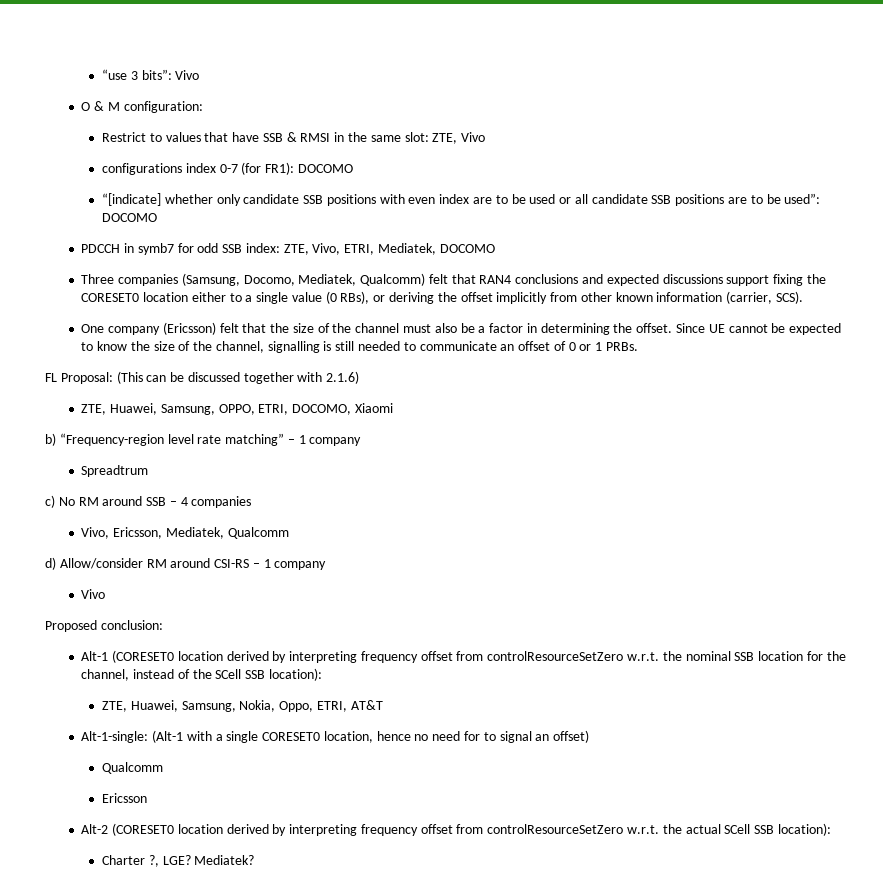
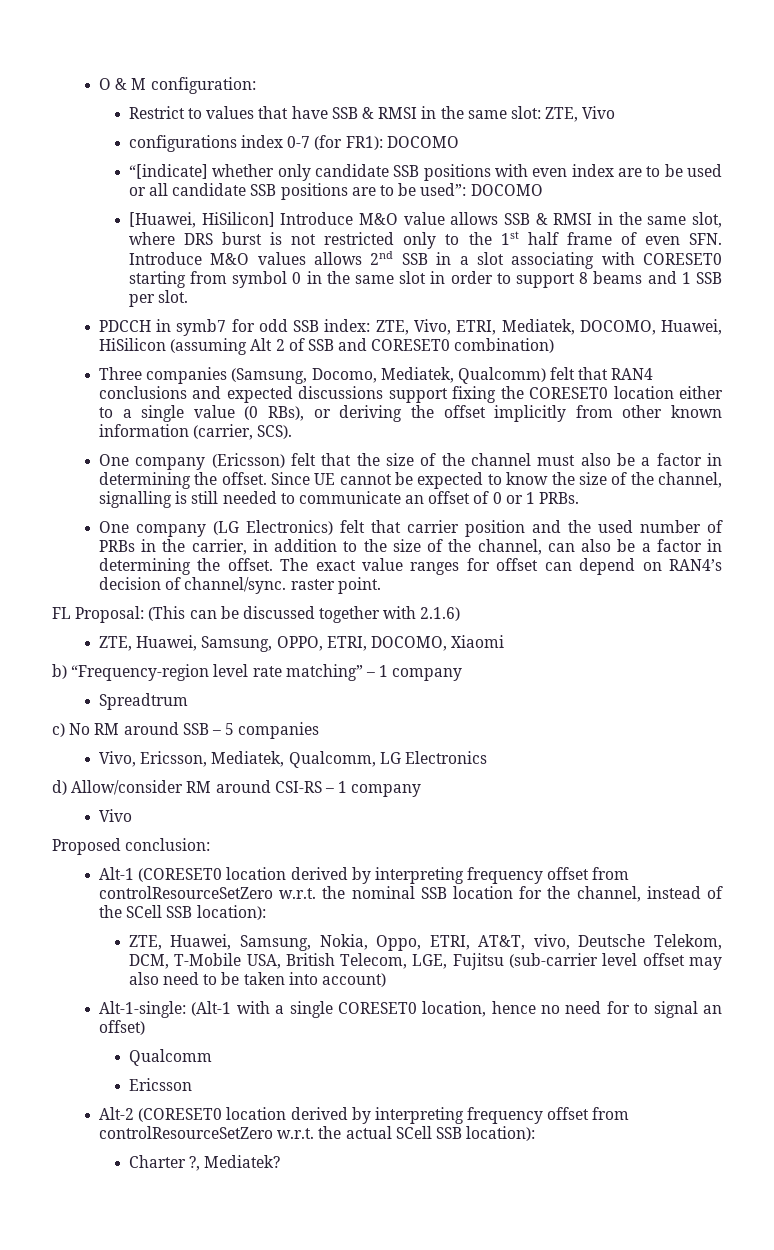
- “use 3 bits”: Vivo
+ [Huawei, HiSilicon] Introduce M&O value allows SSB & RMSI in the same slot, where DRS burst is not restricted only to the 1st half frame of even SFN. Introduce M&O values allows 2nd SSB in a slot associating with CORESET0 starting from symbol 0 in the same slot in order to support 8 beams and 1 SSB per slot.
- PDCCH in symb7 for odd SSB index: ZTE, Vivo, ETRI, Mediatek, DOCOMO
+ PDCCH in symb7 for odd SSB index: ZTE, Vivo, ETRI, Mediatek, DOCOMO, Huawei, HiSilicon (assuming Alt 2 of SSB and CORESET0 combination)
+ One company (LG Electronics) felt that carrier position and the used number of PRBs in the carrier, in addition to the size of the channel, can also be a factor in determining the offset. The exact value ranges for offset can depend on RAN4’s decision of channel/sync. raster point.
- c) No RM around SSB – 4 companies
+ c) No RM around SSB – 5 companies
- Vivo, Ericsson, Mediatek, Qualcomm
+ Vivo, Ericsson, Mediatek, Qualcomm, LG Electronics
- ZTE, Huawei, Samsung, Nokia, Oppo, ETRI, AT&T
+ ZTE, Huawei, Samsung, Nokia, Oppo, ETRI, AT&T, vivo, Deutsche Telekom, DCM, T-Mobile USA, British Telecom, LGE, Fujitsu (sub-carrier level offset may also need to be taken into account)
- Charter ?, LGE? Mediatek?
+ Charter ?, Mediatek?

